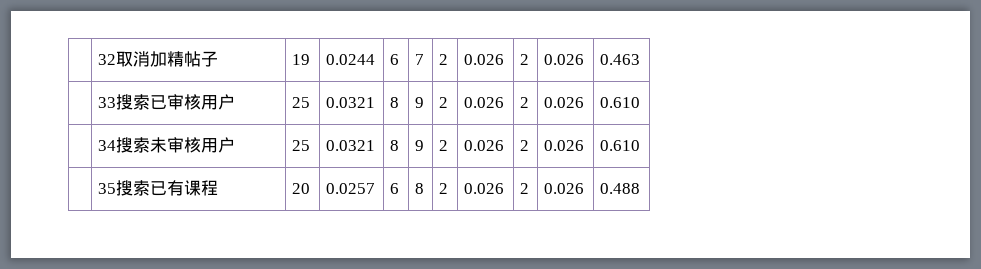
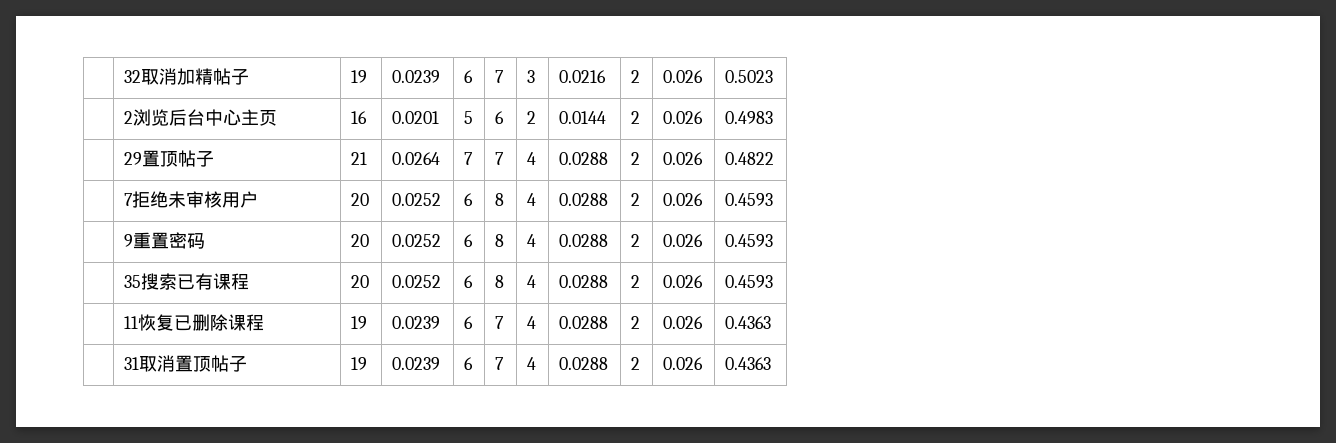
- | 32取消加精帖子 | 19 | 0.0244 | 6 | 7 | 2 | 0.026 | 2 | 0.026 | 0.463
- | 33搜索已审核用户 | 25 | 0.0321 | 8 | 9 | 2 | 0.026 | 2 | 0.026 | 0.610
- | 34搜索未审核用户 | 25 | 0.0321 | 8 | 9 | 2 | 0.026 | 2 | 0.026 | 0.610
+ | 32取消加精帖子 | 19 | 0.0239 | 6 | 7 | 3 | 0.0216 | 2 | 0.026 | 0.5023
+ | 2浏览后台中心主页 | 16 | 0.0201 | 5 | 6 | 2 | 0.0144 | 2 | 0.026 | 0.4983
+ | 29置顶帖子 | 21 | 0.0264 | 7 | 7 | 4 | 0.0288 | 2 | 0.026 | 0.4822
+ | 7拒绝未审核用户 | 20 | 0.0252 | 6 | 8 | 4 | 0.0288 | 2 | 0.026 | 0.4593
+ | 9重置密码 | 20 | 0.0252 | 6 | 8 | 4 | 0.0288 | 2 | 0.026 | 0.4593
- | 35搜索已有课程 | 20 | 0.0257 | 6 | 8 | 2 | 0.026 | 2 | 0.026 | 0.488
+ | 35搜索已有课程 | 20 | 0.0252 | 6 | 8 | 4 | 0.0288 | 2 | 0.026 | 0.4593
+ | 11恢复已删除课程 | 19 | 0.0239 | 6 | 7 | 4 | 0.0288 | 2 | 0.026 | 0.4363
+ | 31取消置顶帖子 | 19 | 0.0239 | 6 | 7 | 4 | 0.0288 | 2 | 0.026 | 0.4363

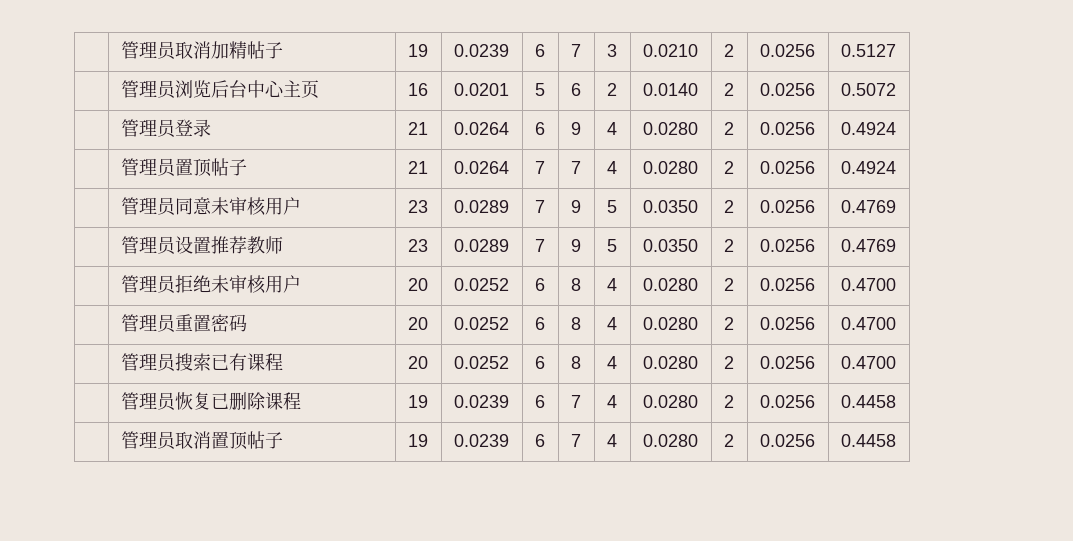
- | 32取消加精帖子 | 19 | 0.0239 | 6 | 7 | 3 | 0.0216 | 2 | 0.026 | 0.5023
- | 2浏览后台中心主页 | 16 | 0.0201 | 5 | 6 | 2 | 0.0144 | 2 | 0.026 | 0.4983
- | 29置顶帖子 | 21 | 0.0264 | 7 | 7 | 4 | 0.0288 | 2 | 0.026 | 0.4822
- | 7拒绝未审核用户 | 20 | 0.0252 | 6 | 8 | 4 | 0.0288 | 2 | 0.026 | 0.4593
- | 9重置密码 | 20 | 0.0252 | 6 | 8 | 4 | 0.0288 | 2 | 0.026 | 0.4593
- | 35搜索已有课程 | 20 | 0.0252 | 6 | 8 | 4 | 0.0288 | 2 | 0.026 | 0.4593
- | 11恢复已删除课程 | 19 | 0.0239 | 6 | 7 | 4 | 0.0288 | 2 | 0.026 | 0.4363
- | 31取消置顶帖子 | 19 | 0.0239 | 6 | 7 | 4 | 0.0288 | 2 | 0.026 | 0.4363
+ | 管理员取消加精帖子 | 19 | 0.0239 | 6 | 7 | 3 | 0.0210 | 2 | 0.0256 | 0.5127
+ | 管理员浏览后台中心主页 | 16 | 0.0201 | 5 | 6 | 2 | 0.0140 | 2 | 0.0256 | 0.5072
+ | 管理员登录 | 21 | 0.0264 | 6 | 9 | 4 | 0.0280 | 2 | 0.0256 | 0.4924
+ | 管理员置顶帖子 | 21 | 0.0264 | 7 | 7 | 4 | 0.0280 | 2 | 0.0256 | 0.4924
+ | 管理员同意未审核用户 | 23 | 0.0289 | 7 | 9 | 5 | 0.0350 | 2 | 0.0256 | 0.4769
+ | 管理员设置推荐教师 | 23 | 0.0289 | 7 | 9 | 5 | 0.0350 | 2 | 0.0256 | 0.4769
+ | 管理员拒绝未审核用户 | 20 | 0.0252 | 6 | 8 | 4 | 0.0280 | 2 | 0.0256 | 0.4700
+ | 管理员重置密码 | 20 | 0.0252 | 6 | 8 | 4 | 0.0280 | 2 | 0.0256 | 0.4700
+ | 管理员搜索已有课程 | 20 | 0.0252 | 6 | 8 | 4 | 0.0280 | 2 | 0.0256 | 0.4700
+ | 管理员恢复已删除课程 | 19 | 0.0239 | 6 | 7 | 4 | 0.0280 | 2 | 0.0256 | 0.4458
+ | 管理员取消置顶帖子 | 19 | 0.0239 | 6 | 7 | 4 | 0.0280 | 2 | 0.0256 | 0.4458

